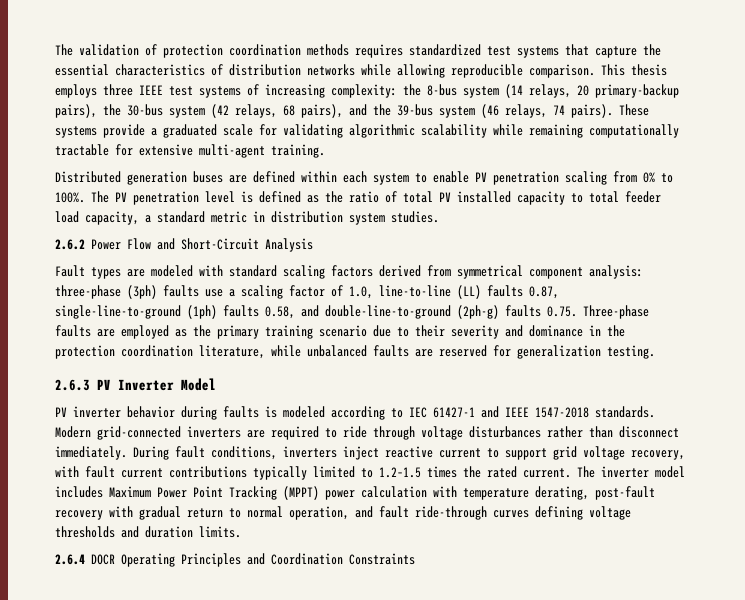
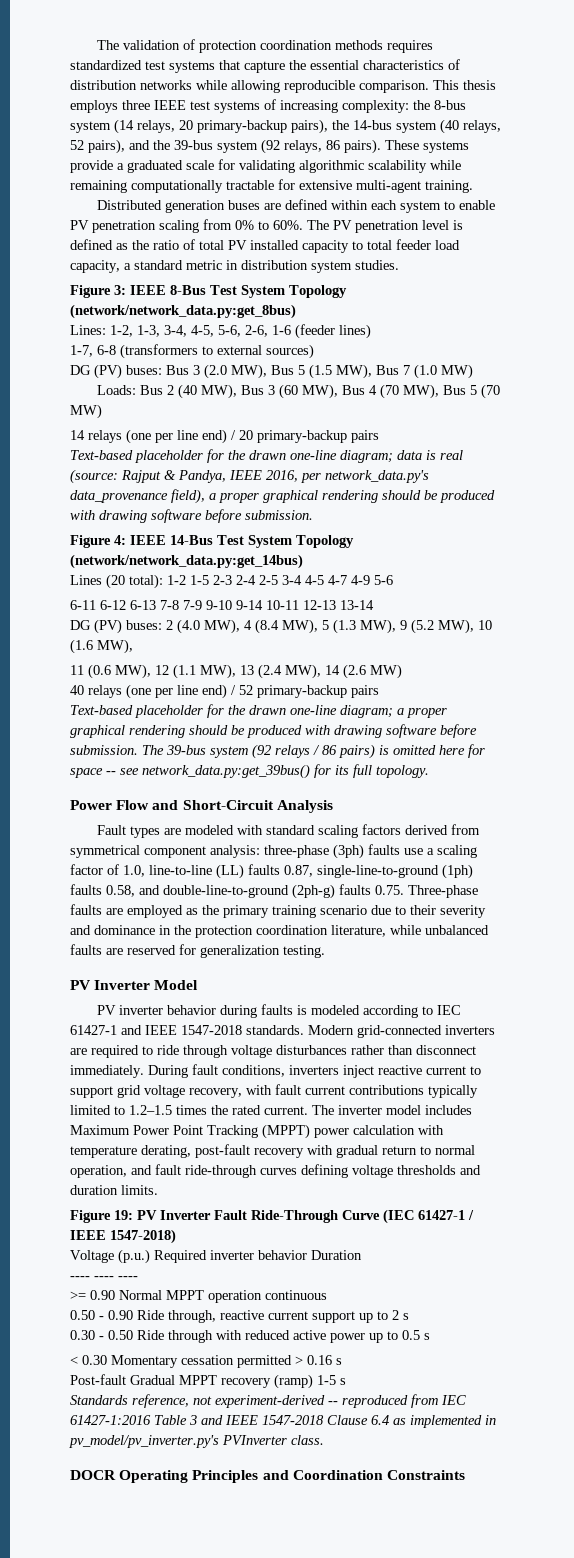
- This thesis employs three IEEE test systems of increasing complexity: the 8-bus system (14 relays, 20 primary-backup pairs), the 30-bus system (42 relays, 68 pairs), and the 39-bus system (46 relays, 74 pairs).
+ This thesis employs three IEEE test systems of increasing complexity: the 8-bus system (14 relays, 20 primary-backup pairs), the 14-bus system (40 relays, 52 pairs), and the 39-bus system (92 relays, 86 pairs).
- Distributed generation buses are defined within each system to enable PV penetration scaling from 0% to 100%.
+ Distributed generation buses are defined within each system to enable PV penetration scaling from 0% to 60%.
- 2.6.2 Power Flow and Short-Circuit Analysis
+ Figure 3: IEEE 8-Bus Test System Topology (network/network_data.py:get_8bus)
+ Lines: 1-2, 1-3, 3-4, 4-5, 5-6, 2-6, 1-6 (feeder lines)
+ 1-7, 6-8 (transformers to external sources)
+ DG (PV) buses: Bus 3 (2.0 MW), Bus 5 (1.5 MW), Bus 7 (1.0 MW)
+ Loads: Bus 2 (40 MW), Bus 3 (60 MW), Bus 4 (70 MW), Bus 5 (70 MW)
+ 14 relays (one per line end) / 20 primary-backup pairs
+ Text-based placeholder for the drawn one-line diagram; data is real (source: Rajput & Pandya, IEEE 2016, per network_data.py's data_provenance field), a proper graphical rendering should be produced with drawing software before submission.
+ Figure 4: IEEE 14-Bus Test System Topology (network/network_data.py:get_14bus)
+ Lines (20 total): 1-2 1-5 2-3 2-4 2-5 3-4 4-5 4-7 4-9 5-6
+ 6-11 6-12 6-13 7-8 7-9 9-10 9-14 10-11 12-13 13-14
+ DG (PV) buses: 2 (4.0 MW), 4 (8.4 MW), 5 (1.3 MW), 9 (5.2 MW), 10 (1.6 MW),
+ 11 (0.6 MW), 12 (1.1 MW), 13 (2.4 MW), 14 (2.6 MW)
+ 40 relays (one per line end) / 52 primary-backup pairs
+ Text-based placeholder for the drawn one-line diagram; a proper graphical rendering should be produced with drawing software before submission. The 39-bus system (92 relays / 86 pairs) is omitted here for space -- see network_data.py:get_39bus() for its full topology.
+ Power Flow and Short-Circuit Analysis
- 2.6.3 PV Inverter Model
+ PV Inverter Model
- 2.6.4 DOCR Operating Principles and Coordination Constraints
+ Figure 19: PV Inverter Fault Ride-Through Curve (IEC 61427-1 / IEEE 1547-2018)
+ Voltage (p.u.) Required inverter behavior Duration
+ ---- ---- ----
+ >= 0.90 Normal MPPT operation continuous
+ 0.50 - 0.90 Ride through, reactive current support up to 2 s
+ 0.30 - 0.50 Ride through with reduced active power up to 0.5 s
+ < 0.30 Momentary cessation permitted > 0.16 s
+ Post-fault Gradual MPPT recovery (ramp) 1-5 s
+ Standards reference, not experiment-derived -- reproduced from IEC 61427-1:2016 Table 3 and IEEE 1547-2018 Clause 6.4 as implemented in pv_model/pv_inverter.py's PVInverter class.
+ DOCR Operating Principles and Coordination Constraints

